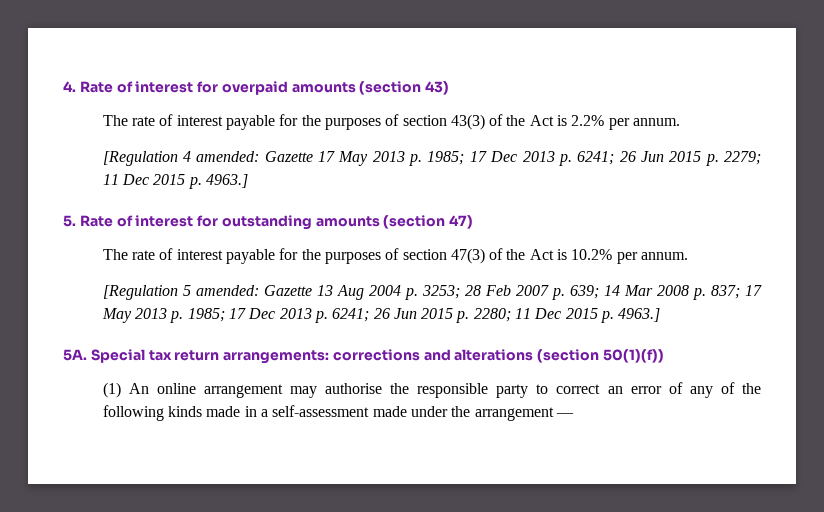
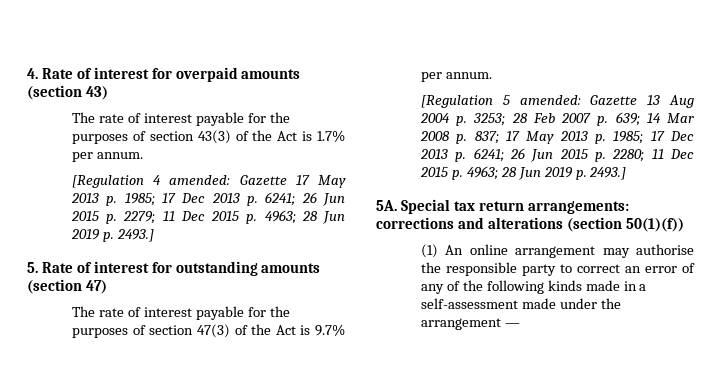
- The rate of interest payable for the purposes of section 43(3) of the Act is 2.2% per annum.
+ The rate of interest payable for the purposes of section 43(3) of the Act is 1.7% per annum.
- [Regulation 4 amended: Gazette 17 May 2013 p. 1985; 17 Dec 2013 p. 6241; 26 Jun 2015 p. 2279; 11 Dec 2015 p. 4963.]
+ [Regulation 4 amended: Gazette 17 May 2013 p. 1985; 17 Dec 2013 p. 6241; 26 Jun 2015 p. 2279; 11 Dec 2015 p. 4963; 28 Jun 2019 p. 2493.]
- The rate of interest payable for the purposes of section 47(3) of the Act is 10.2% per annum.
+ The rate of interest payable for the purposes of section 47(3) of the Act is 9.7% per annum.
- [Regulation 5 amended: Gazette 13 Aug 2004 p. 3253; 28 Feb 2007 p. 639; 14 Mar 2008 p. 837; 17 May 2013 p. 1985; 17 Dec 2013 p. 6241; 26 Jun 2015 p. 2280; 11 Dec 2015 p. 4963.]
+ [Regulation 5 amended: Gazette 13 Aug 2004 p. 3253; 28 Feb 2007 p. 639; 14 Mar 2008 p. 837; 17 May 2013 p. 1985; 17 Dec 2013 p. 6241; 26 Jun 2015 p. 2280; 11 Dec 2015 p. 4963; 28 Jun 2019 p. 2493.]

